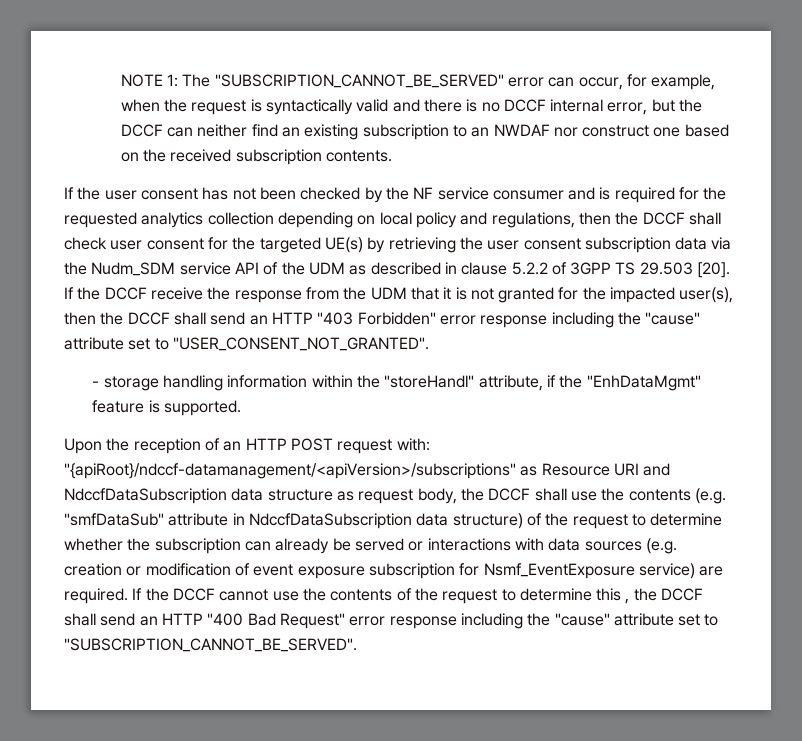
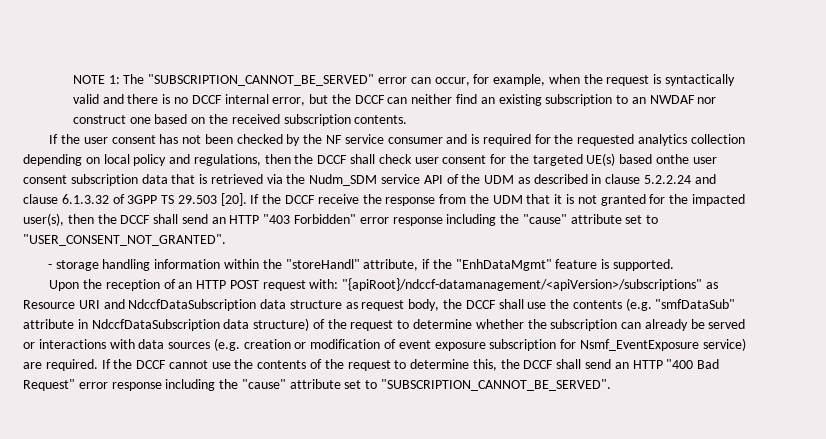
- If the user consent has not been checked by the NF service consumer and is required for the requested analytics collection depending on local policy and regulations, then the DCCF shall check user consent for the targeted UE(s) by retrieving the user consent subscription data via the Nudm_SDM service API of the UDM as described in clause 5.2.2 of 3GPP TS 29.503 [20].
+ If the user consent has not been checked by the NF service consumer and is required for the requested analytics collection depending on local policy and regulations, then the DCCF shall check user consent for the targeted UE(s) based onthe user consent subscription data that is retrieved via the Nudm_SDM service API of the UDM as described in clause 5.2.2.24 and clause 6.1.3.32 of 3GPP TS 29.503 [20].
- If the DCCF cannot use the contents of the request to determine this , the DCCF shall send an HTTP "400 Bad Request" error response including the "cause" attribute set to "SUBSCRIPTION_CANNOT_BE_SERVED".
+ If the DCCF cannot use the contents of the request to determine this, the DCCF shall send an HTTP "400 Bad Request" error response including the "cause" attribute set to "SUBSCRIPTION_CANNOT_BE_SERVED".

